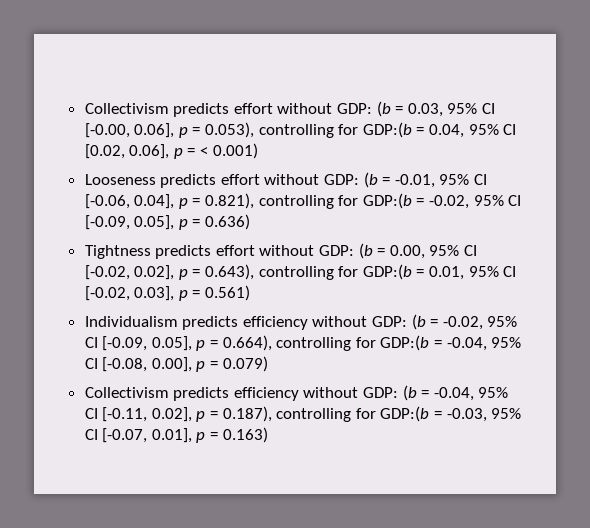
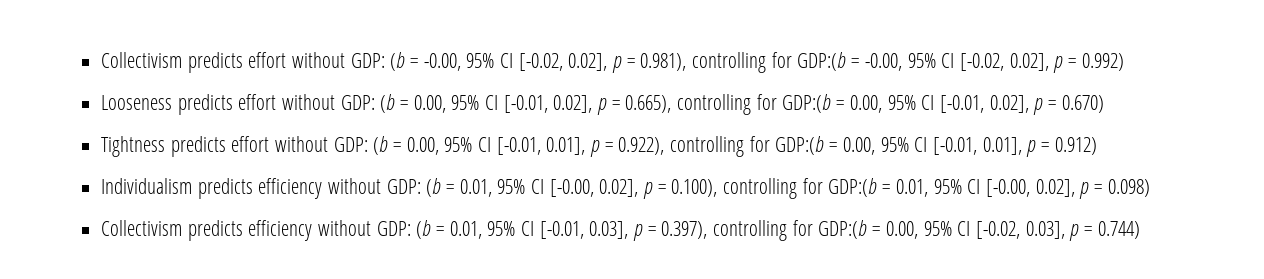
- Collectivism predicts effort without GDP: (b = 0.03, 95% CI [-0.00, 0.06], p = 0.053), controlling for GDP:(b = 0.04, 95% CI [0.02, 0.06], p = < 0.001)
+ Collectivism predicts effort without GDP: (b = -0.00, 95% CI [-0.02, 0.02], p = 0.981), controlling for GDP:(b = -0.00, 95% CI [-0.02, 0.02], p = 0.992)
- Looseness predicts effort without GDP: (b = -0.01, 95% CI [-0.06, 0.04], p = 0.821), controlling for GDP:(b = -0.02, 95% CI [-0.09, 0.05], p = 0.636)
+ Looseness predicts effort without GDP: (b = 0.00, 95% CI [-0.01, 0.02], p = 0.665), controlling for GDP:(b = 0.00, 95% CI [-0.01, 0.02], p = 0.670)
- Tightness predicts effort without GDP: (b = 0.00, 95% CI [-0.02, 0.02], p = 0.643), controlling for GDP:(b = 0.01, 95% CI [-0.02, 0.03], p = 0.561)
+ Tightness predicts effort without GDP: (b = 0.00, 95% CI [-0.01, 0.01], p = 0.922), controlling for GDP:(b = 0.00, 95% CI [-0.01, 0.01], p = 0.912)
- Individualism predicts efficiency without GDP: (b = -0.02, 95% CI [-0.09, 0.05], p = 0.664), controlling for GDP:(b = -0.04, 95% CI [-0.08, 0.00], p = 0.079)
+ Individualism predicts efficiency without GDP: (b = 0.01, 95% CI [-0.00, 0.02], p = 0.100), controlling for GDP:(b = 0.01, 95% CI [-0.00, 0.02], p = 0.098)
- Collectivism predicts efficiency without GDP: (b = -0.04, 95% CI [-0.11, 0.02], p = 0.187), controlling for GDP:(b = -0.03, 95% CI [-0.07, 0.01], p = 0.163)
+ Collectivism predicts efficiency without GDP: (b = 0.01, 95% CI [-0.01, 0.03], p = 0.397), controlling for GDP:(b = 0.00, 95% CI [-0.02, 0.03], p = 0.744)

